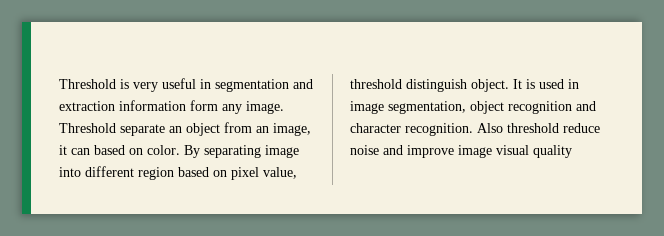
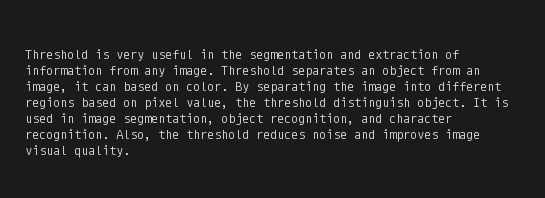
- Threshold is very useful in segmentation and extraction information form any image.
+ Threshold is very useful in the segmentation and extraction of information from any image.
- Threshold separate an object from an image, it can based on color.
+ Threshold separates an object from an image, it can based on color.
- By separating image into different region based on pixel value, threshold distinguish object.
+ By separating the image into different regions based on pixel value, the threshold distinguish object.
- It is used in image segmentation, object recognition and character recognition.
+ It is used in image segmentation, object recognition, and character recognition.
- Also threshold reduce noise and improve image visual quality
+ Also, the threshold reduces noise and improves image visual quality.

